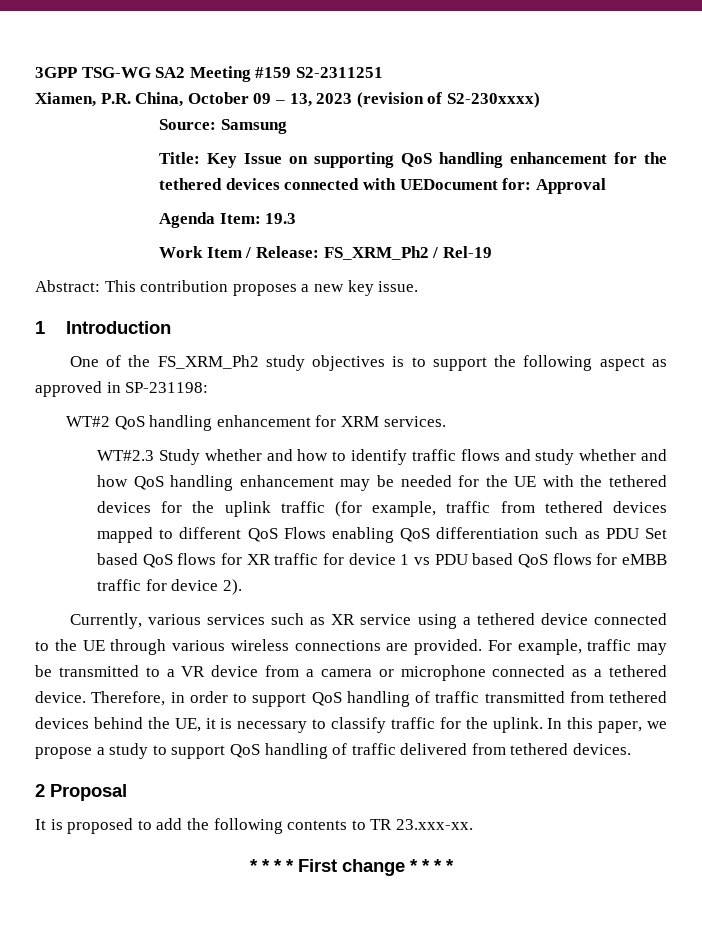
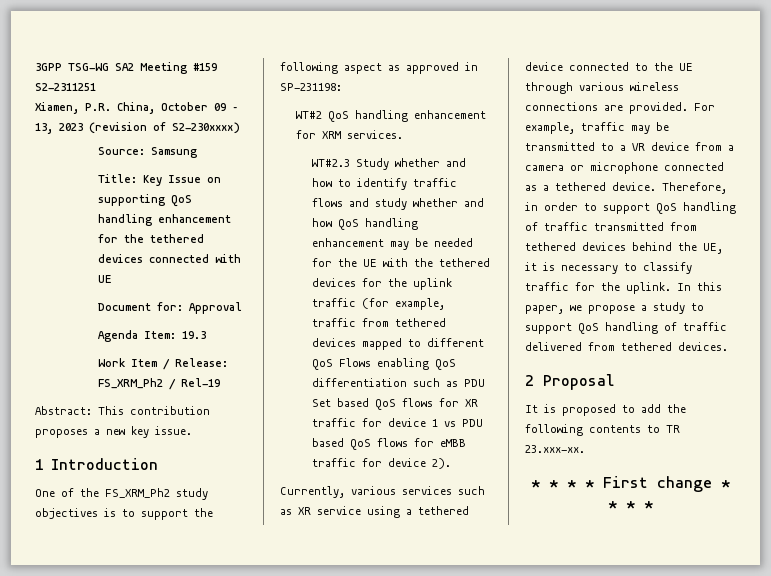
- Title: Key Issue on supporting QoS handling enhancement for the tethered devices connected with UEDocument for: Approval
+ Title: Key Issue on supporting QoS handling enhancement for the tethered devices connected with UE
+ Document for: Approval

